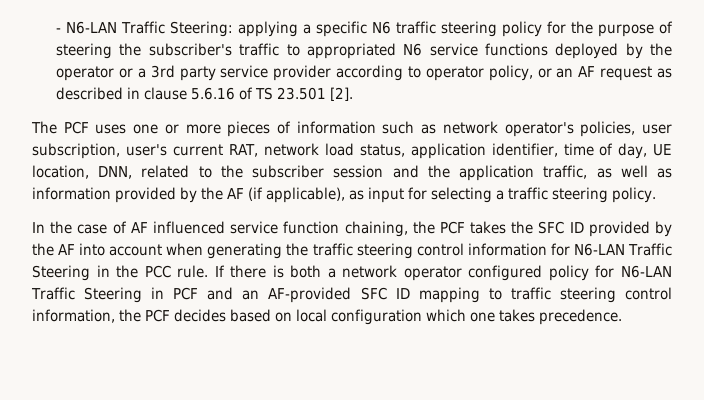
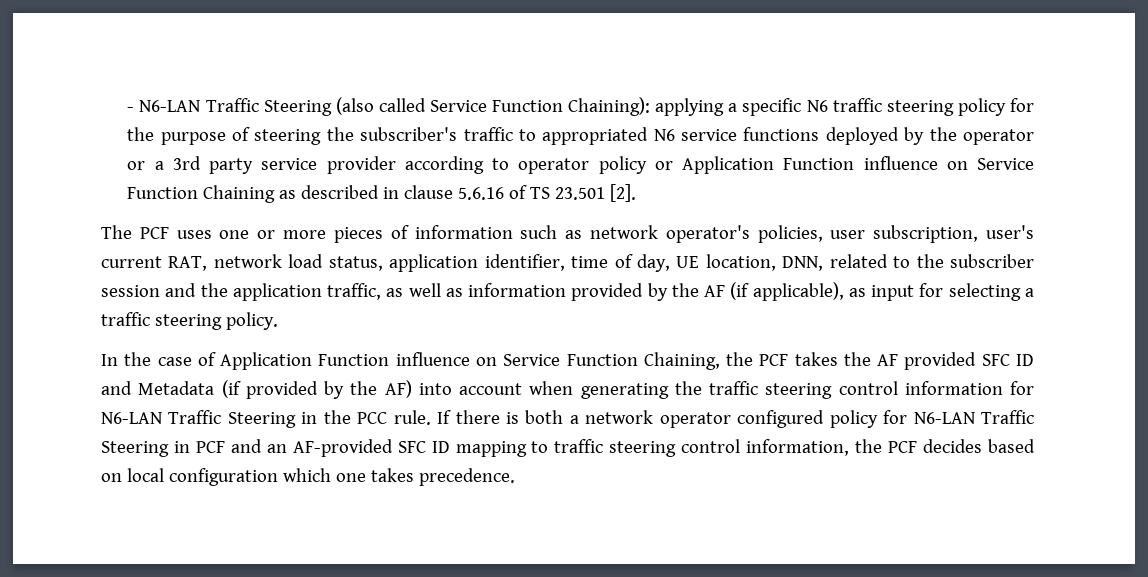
- - N6-LAN Traffic Steering: applying a specific N6 traffic steering policy for the purpose of steering the subscriber's traffic to appropriated N6 service functions deployed by the operator or a 3rd party service provider according to operator policy, or an AF request as described in clause 5.6.16 of TS 23.501 [2].
+ - N6-LAN Traffic Steering (also called Service Function Chaining): applying a specific N6 traffic steering policy for the purpose of steering the subscriber's traffic to appropriated N6 service functions deployed by the operator or a 3rd party service provider according to operator policy or Application Function influence on Service Function Chaining as described in clause 5.6.16 of TS 23.501 [2].
- In the case of AF influenced service function chaining, the PCF takes the SFC ID provided by the AF into account when generating the traffic steering control information for N6-LAN Traffic Steering in the PCC rule.
+ In the case of Application Function influence on Service Function Chaining, the PCF takes the AF provided SFC ID and Metadata (if provided by the AF) into account when generating the traffic steering control information for N6-LAN Traffic Steering in the PCC rule.

